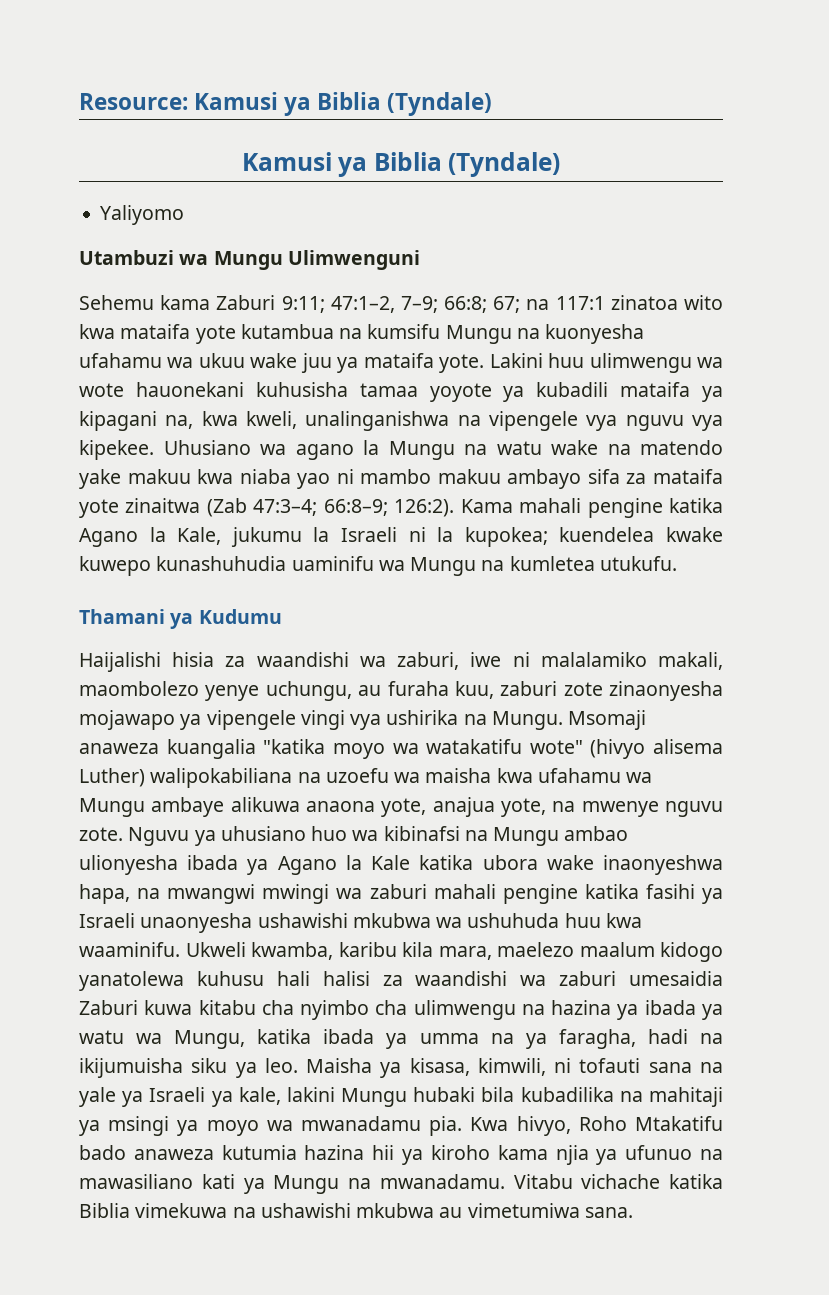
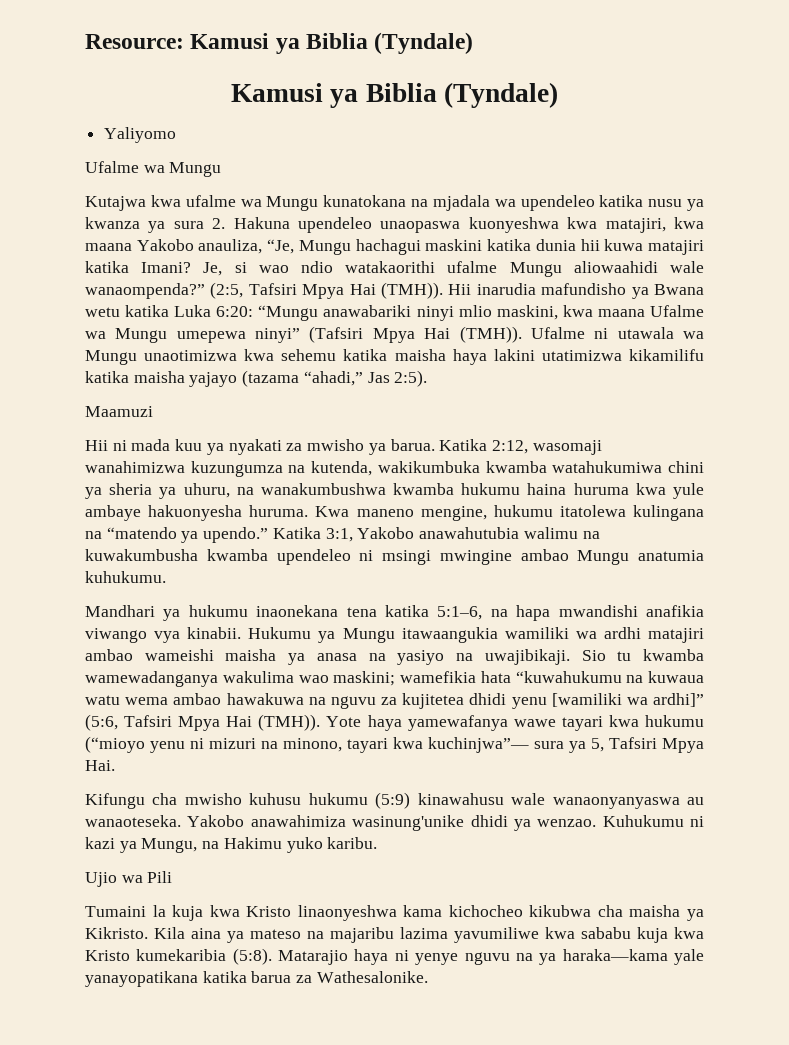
  Yaliyomo
- Utambuzi wa Mungu Ulimwenguni
- Sehemu kama Zaburi 9:11; 47:1–2, 7–9; 66:8; 67; na 117:1 zinatoa wito kwa mataifa yote kutambua na kumsifu Mungu na kuonyesha ufahamu wa ukuu wake juu ya mataifa yote. Lakini huu ulimwengu wa wote hauonekani kuhusisha tamaa yoyote ya kubadili mataifa ya kipagani na, kwa kweli, unalinganishwa na vipengele vya nguvu vya kipekee. Uhusiano wa agano la Mungu na watu wake na matendo yake makuu kwa niaba yao ni mambo makuu ambayo sifa za mataifa yote zinaitwa (Zab 47:3–4; 66:8–9; 126:2). Kama mahali pengine katika Agano la Kale, jukumu la Israeli ni la kupokea; kuendelea kwake kuwepo kunashuhudia uaminifu wa Mungu na kumletea utukufu.
- Thamani ya Kudumu
- Haijalishi hisia za waandishi wa zaburi, iwe ni malalamiko makali, maombolezo yenye uchungu, au furaha kuu, zaburi zote zinaonyesha mojawapo ya vipengele vingi vya ushirika na Mungu. Msomaji anaweza kuangalia "katika moyo wa watakatifu wote" (hivyo alisema Luther) walipokabiliana na uzoefu wa maisha kwa ufahamu wa Mungu ambaye alikuwa anaona yote, anajua yote, na mwenye nguvu zote. Nguvu ya uhusiano huo wa kibinafsi na Mungu ambao ulionyesha ibada ya Agano la Kale katika ubora wake inaonyeshwa hapa, na mwangwi mwingi wa zaburi mahali pengine katika fasihi ya Israeli unaonyesha ushawishi mkubwa wa ushuhuda huu kwa waaminifu. Ukweli kwamba, karibu kila mara, maelezo maalum kidogo yanatolewa kuhusu hali halisi za waandishi wa zaburi umesaidia Zaburi kuwa kitabu cha nyimbo cha ulimwengu na hazina ya ibada ya watu wa Mungu, katika ibada ya umma na ya faragha, hadi na ikijumuisha siku ya leo. Maisha ya kisasa, kimwili, ni tofauti sana na yale ya Israeli ya kale, lakini Mungu hubaki bila kubadilika na mahitaji ya msingi ya moyo wa mwanadamu pia. Kwa hivyo, Roho Mtakatifu bado anaweza kutumia hazina hii ya kiroho kama njia ya ufunuo na mawasiliano kati ya Mungu na mwanadamu. Vitabu vichache katika Biblia vimekuwa na ushawishi mkubwa au vimetumiwa sana.
+ Ufalme wa Mungu
+ Kutajwa kwa ufalme wa Mungu kunatokana na mjadala wa upendeleo katika nusu ya kwanza ya sura 2. Hakuna upendeleo unaopaswa kuonyeshwa kwa matajiri, kwa maana Yakobo anauliza, “Je, Mungu hachagui maskini katika dunia hii kuwa matajiri katika Imani? Je, si wao ndio watakaorithi ufalme Mungu aliowaahidi wale wanaompenda?” (2:5, Tafsiri Mpya Hai (TMH)). Hii inarudia mafundisho ya Bwana wetu katika Luka 6:20: “Mungu anawabariki ninyi mlio maskini, kwa maana Ufalme wa Mungu umepewa ninyi” (Tafsiri Mpya Hai (TMH)). Ufalme ni utawala wa Mungu unaotimizwa kwa sehemu katika maisha haya lakini utatimizwa kikamilifu katika maisha yajayo (tazama “ahadi,” Jas 2:5).
+ Maamuzi
+ Hii ni mada kuu ya nyakati za mwisho ya barua. Katika 2:12, wasomaji wanahimizwa kuzungumza na kutenda, wakikumbuka kwamba watahukumiwa chini ya sheria ya uhuru, na wanakumbushwa kwamba hukumu haina huruma kwa yule ambaye hakuonyesha huruma. Kwa maneno mengine, hukumu itatolewa kulingana na “matendo ya upendo.” Katika 3:1, Yakobo anawahutubia walimu na kuwakumbusha kwamba upendeleo ni msingi mwingine ambao Mungu anatumia kuhukumu.
+ Mandhari ya hukumu inaonekana tena katika 5:1–6, na hapa mwandishi anafikia viwango vya kinabii. Hukumu ya Mungu itawaangukia wamiliki wa ardhi matajiri ambao wameishi maisha ya anasa na yasiyo na uwajibikaji. Sio tu kwamba wamewadanganya wakulima wao maskini; wamefikia hata “kuwahukumu na kuwaua watu wema ambao hawakuwa na nguvu za kujitetea dhidi yenu [wamiliki wa ardhi]” (5:6, Tafsiri Mpya Hai (TMH)). Yote haya yamewafanya wawe tayari kwa hukumu (“mioyo yenu ni mizuri na minono, tayari kwa kuchinjwa”— sura ya 5, Tafsiri Mpya Hai.
+ Kifungu cha mwisho kuhusu hukumu (5:9) kinawahusu wale wanaonyanyaswa au wanaoteseka. Yakobo anawahimiza wasinung'unike dhidi ya wenzao. Kuhukumu ni kazi ya Mungu, na Hakimu yuko karibu.
+ Ujio wa Pili
+ Tumaini la kuja kwa Kristo linaonyeshwa kama kichocheo kikubwa cha maisha ya Kikristo. Kila aina ya mateso na majaribu lazima yavumiliwe kwa sababu kuja kwa Kristo kumekaribia (5:8). Matarajio haya ni yenye nguvu na ya haraka—kama yale yanayopatikana katika barua za Wathesalonike.

